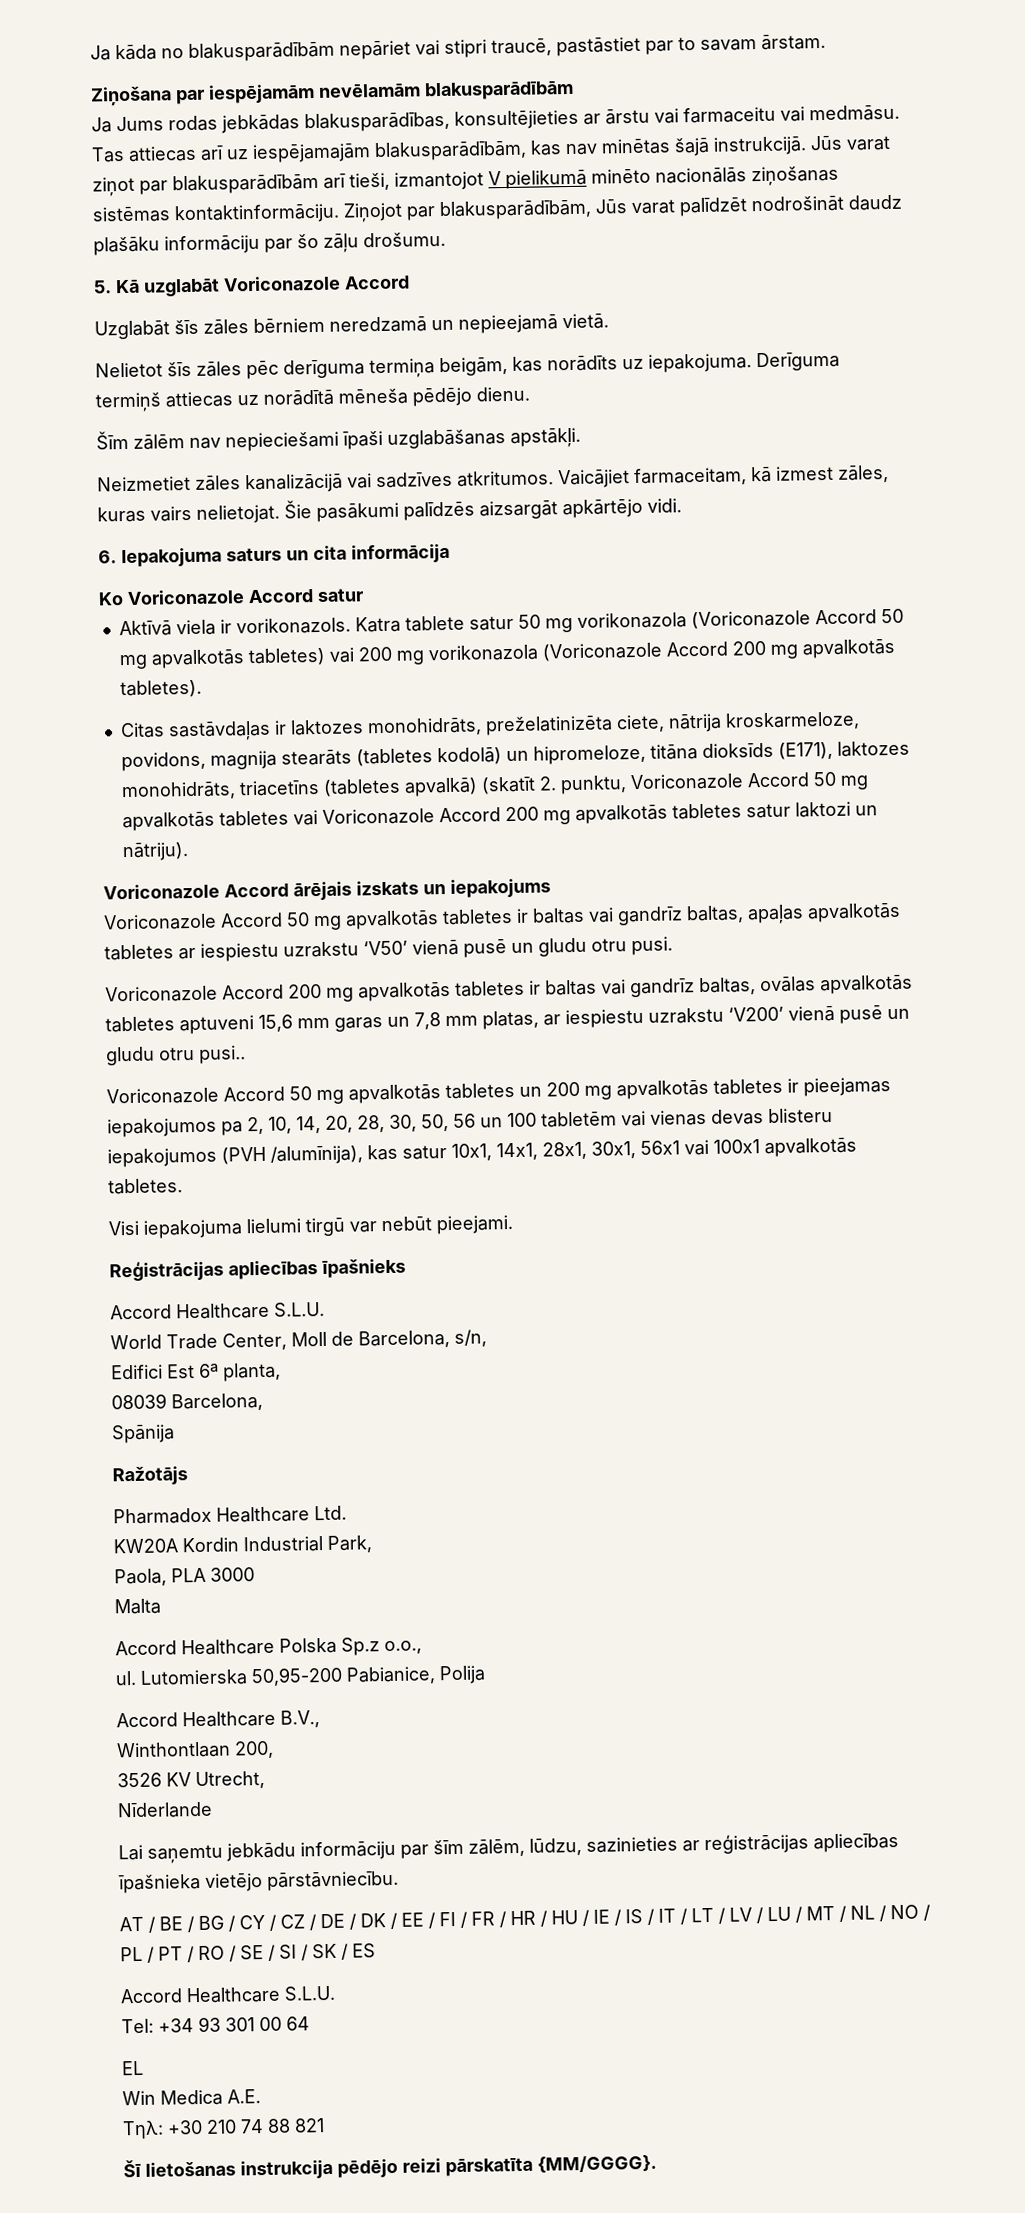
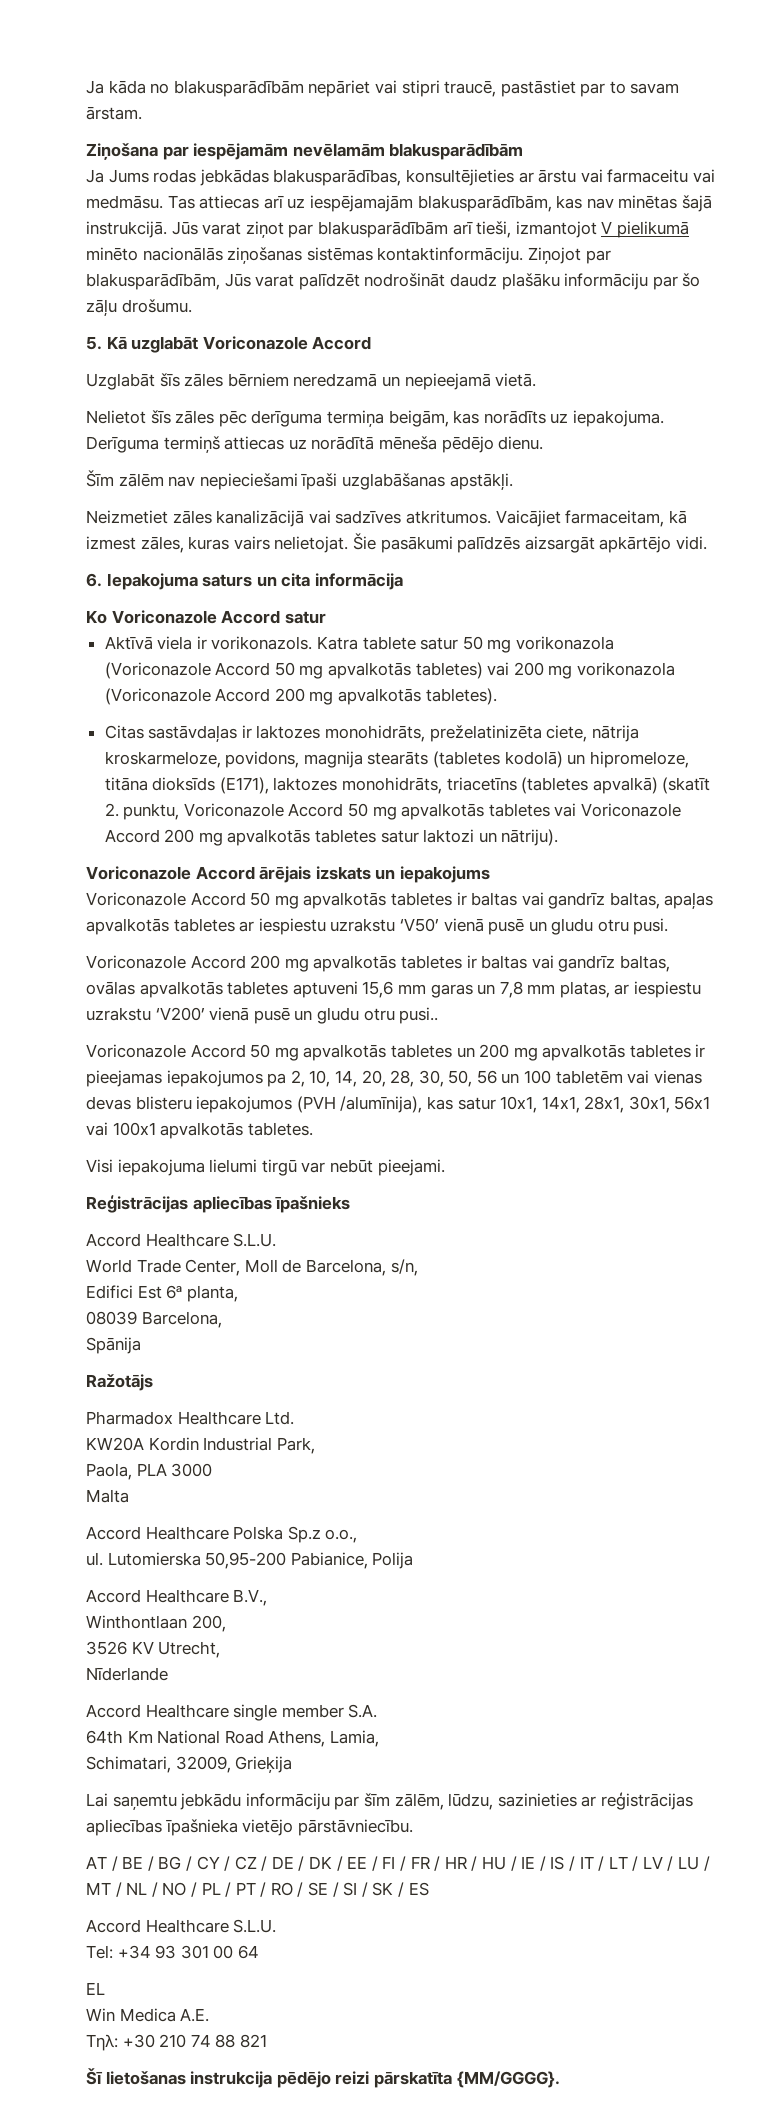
+ Accord Healthcare single member S.A.
+ 64th Km National Road Athens, Lamia,
+ Schimatari, 32009, Grieķija

